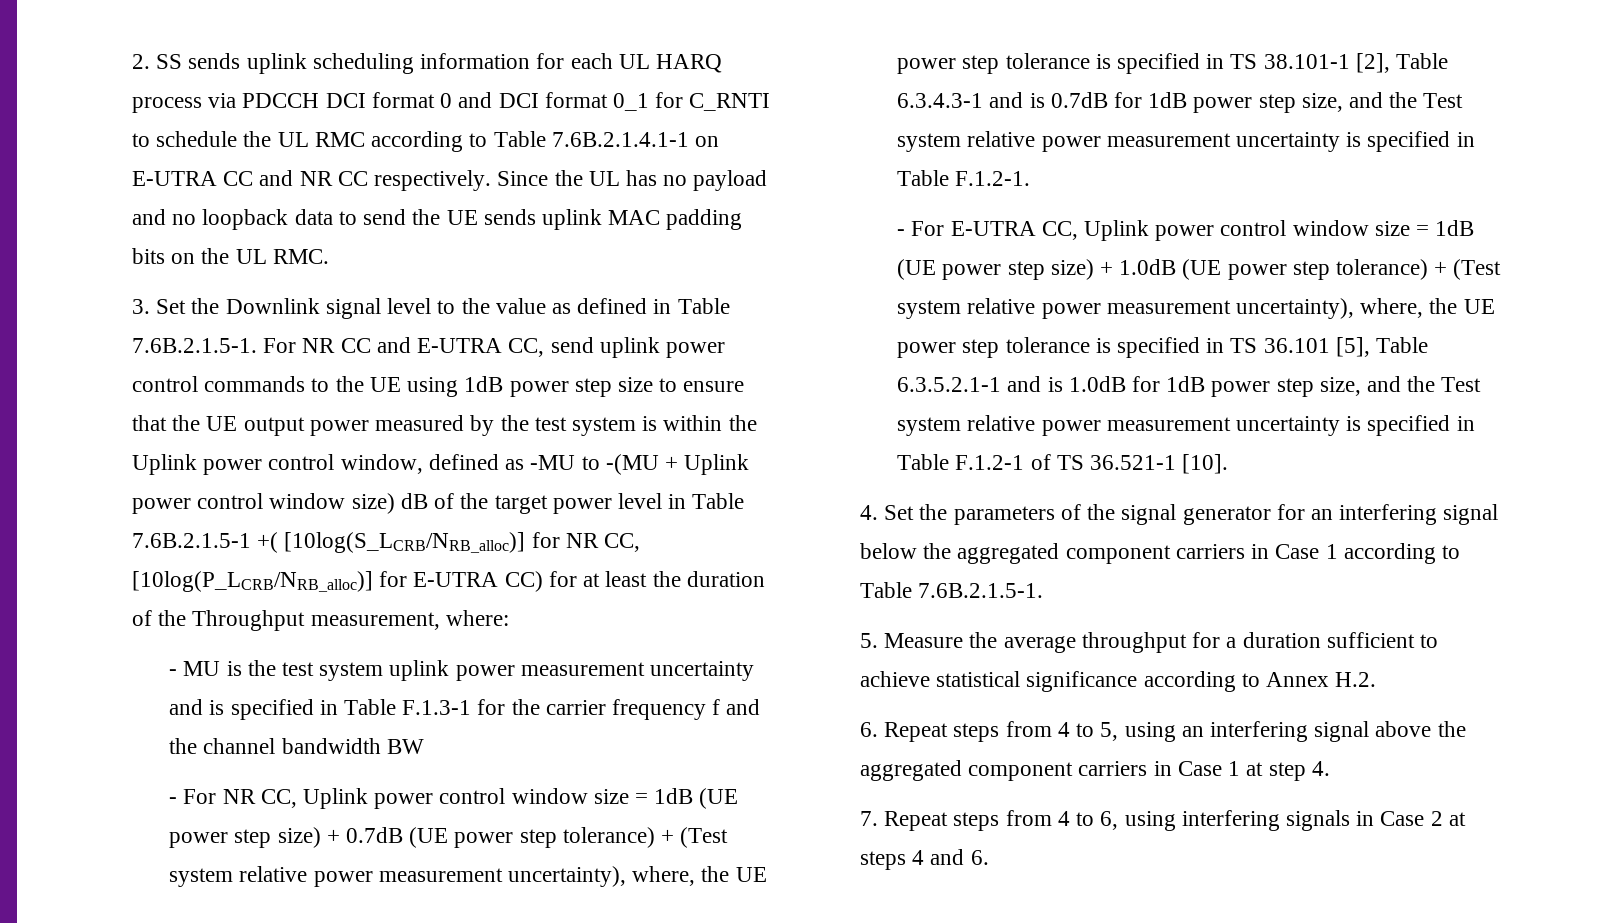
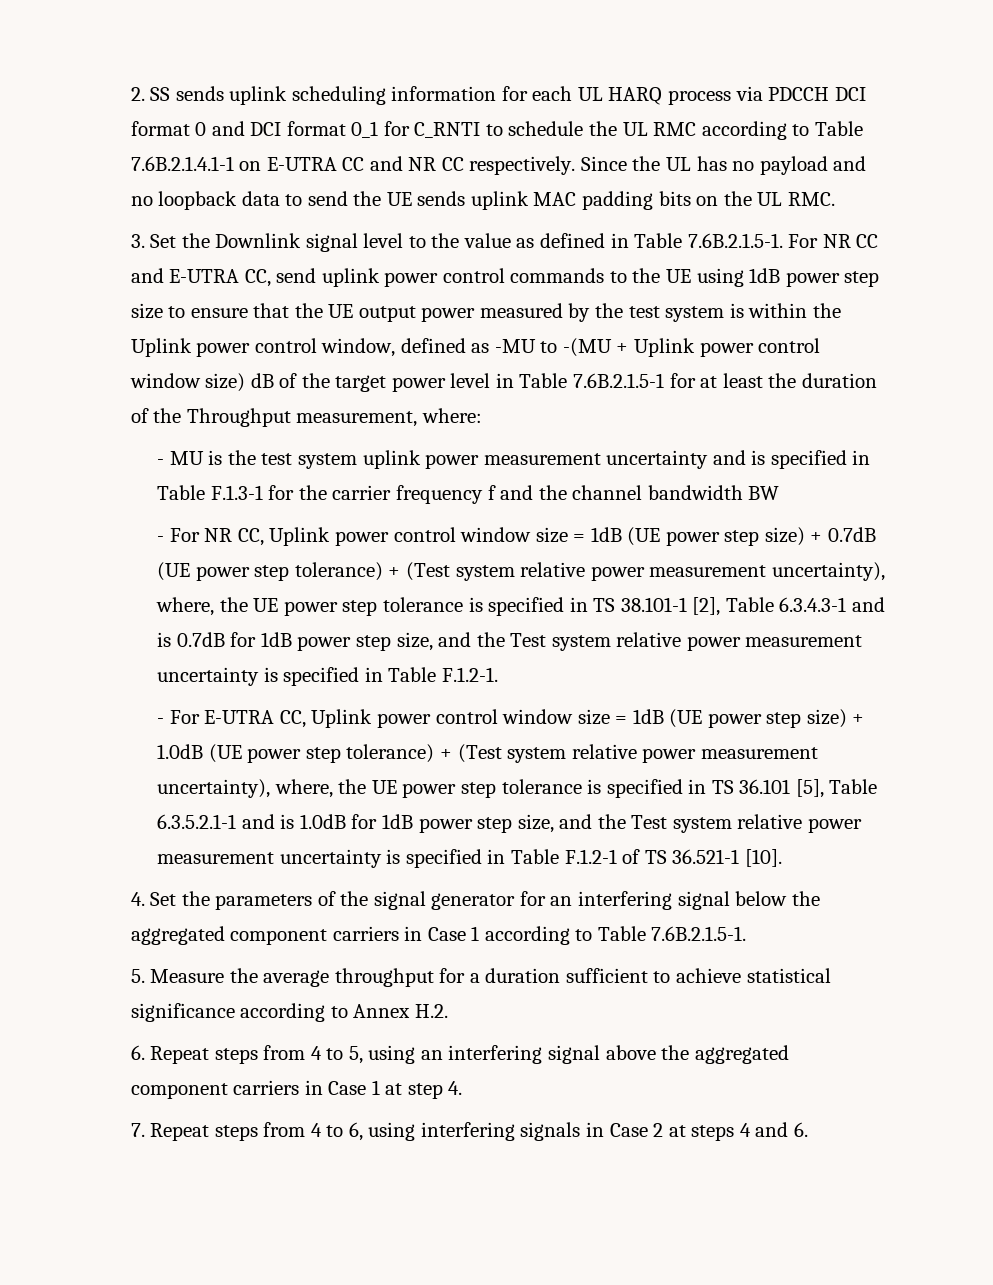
- 3. Set the Downlink signal level to the value as defined in Table 7.6B.2.1.5-1. For NR CC and E-UTRA CC, send uplink power control commands to the UE using 1dB power step size to ensure that the UE output power measured by the test system is within the Uplink power control window, defined as -MU to -(MU + Uplink power control window size) dB of the target power level in Table 7.6B.2.1.5-1 +( [10log(S_LCRB/NRB_alloc)] for NR CC, [10log(P_LCRB/NRB_alloc)] for E-UTRA CC) for at least the duration of the Throughput measurement, where:
+ 3. Set the Downlink signal level to the value as defined in Table 7.6B.2.1.5-1. For NR CC and E-UTRA CC, send uplink power control commands to the UE using 1dB power step size to ensure that the UE output power measured by the test system is within the Uplink power control window, defined as -MU to -(MU + Uplink power control window size) dB of the target power level in Table 7.6B.2.1.5-1 for at least the duration of the Throughput measurement, where:

